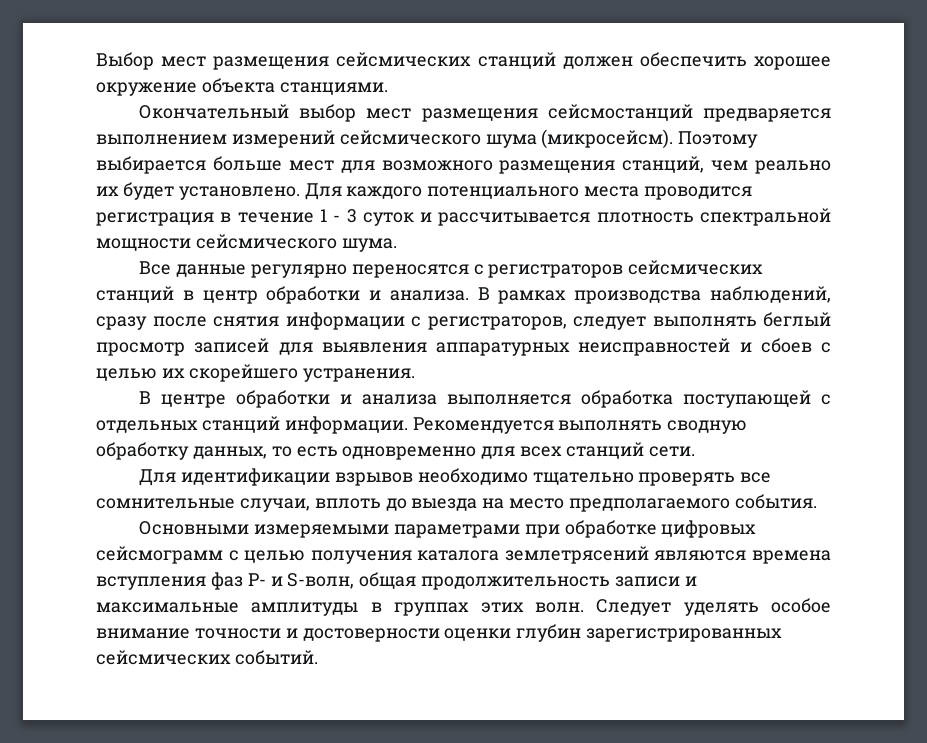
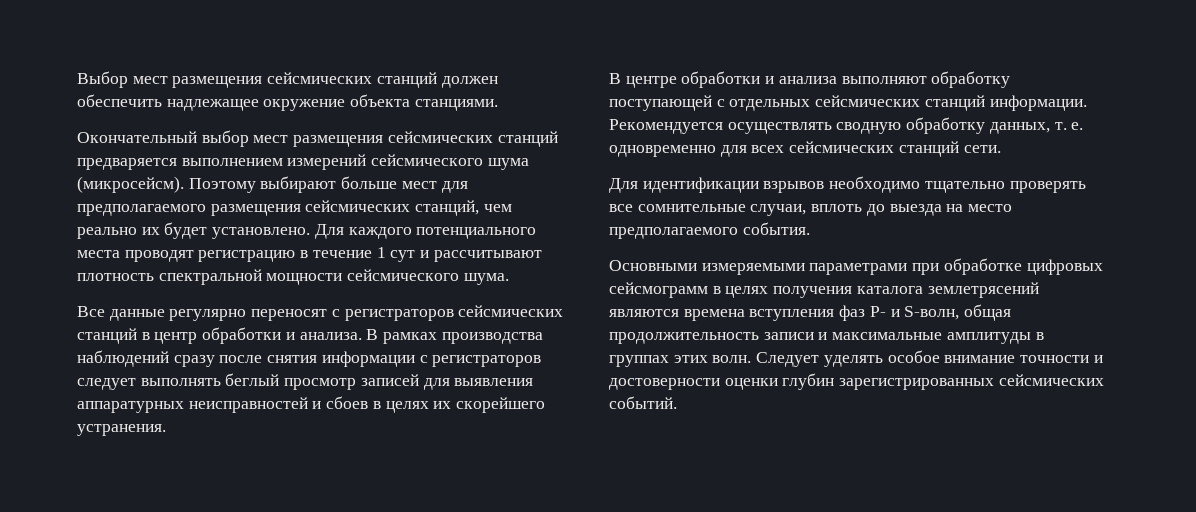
- Выбор мест размещения сейсмических станций должен обеспечить хорошее окружение объекта станциями.
+ Выбор мест размещения сейсмических станций должен обеспечить надлежащее окружение объекта станциями.
- Окончательный выбор мест размещения сейсмостанций предваряется выполнением измерений сейсмического шума (микросейсм).
+ Окончательный выбор мест размещения сейсмических станций предваряется выполнением измерений сейсмического шума (микросейсм).
- Поэтому выбирается больше мест для возможного размещения станций, чем реально их будет установлено.
+ Поэтому выбирают больше мест для предполагаемого размещения сейсмических станций, чем реально их будет установлено.
- Для каждого потенциального места проводится регистрация в течение 1 - 3 суток и рассчитывается плотность спектральной мощности сейсмического шума.
+ Для каждого потенциального места проводят регистрацию в течение 1 сут и рассчитывают плотность спектральной мощности сейсмического шума.
- Все данные регулярно переносятся с регистраторов сейсмических станций в центр обработки и анализа.
+ Все данные регулярно переносят с регистраторов сейсмических станций в центр обработки и анализа.
- В рамках производства наблюдений, сразу после снятия информации с регистраторов, следует выполнять беглый просмотр записей для выявления аппаратурных неисправностей и сбоев с целью их скорейшего устранения.
+ В рамках производства наблюдений сразу после снятия информации с регистраторов следует выполнять беглый просмотр записей для выявления аппаратурных неисправностей и сбоев в целях их скорейшего устранения.
- В центре обработки и анализа выполняется обработка поступающей с отдельных станций информации.
+ В центре обработки и анализа выполняют обработку поступающей с отдельных сейсмических станций информации.
- Рекомендуется выполнять сводную обработку данных, то есть одновременно для всех станций сети.
+ Рекомендуется осуществлять сводную обработку данных, т. е. одновременно для всех сейсмических станций сети.
- Основными измеряемыми параметрами при обработке цифровых сейсмограмм с целью получения каталога землетрясений являются времена вступления фаз P- и S-волн, общая продолжительность записи и максимальные амплитуды в группах этих волн.
+ Основными измеряемыми параметрами при обработке цифровых сейсмограмм в целях получения каталога землетрясений являются времена вступления фаз P- и S-волн, общая продолжительность записи и максимальные амплитуды в группах этих волн.

